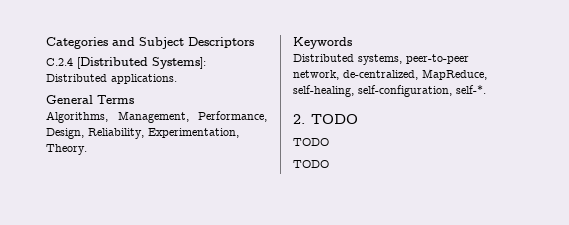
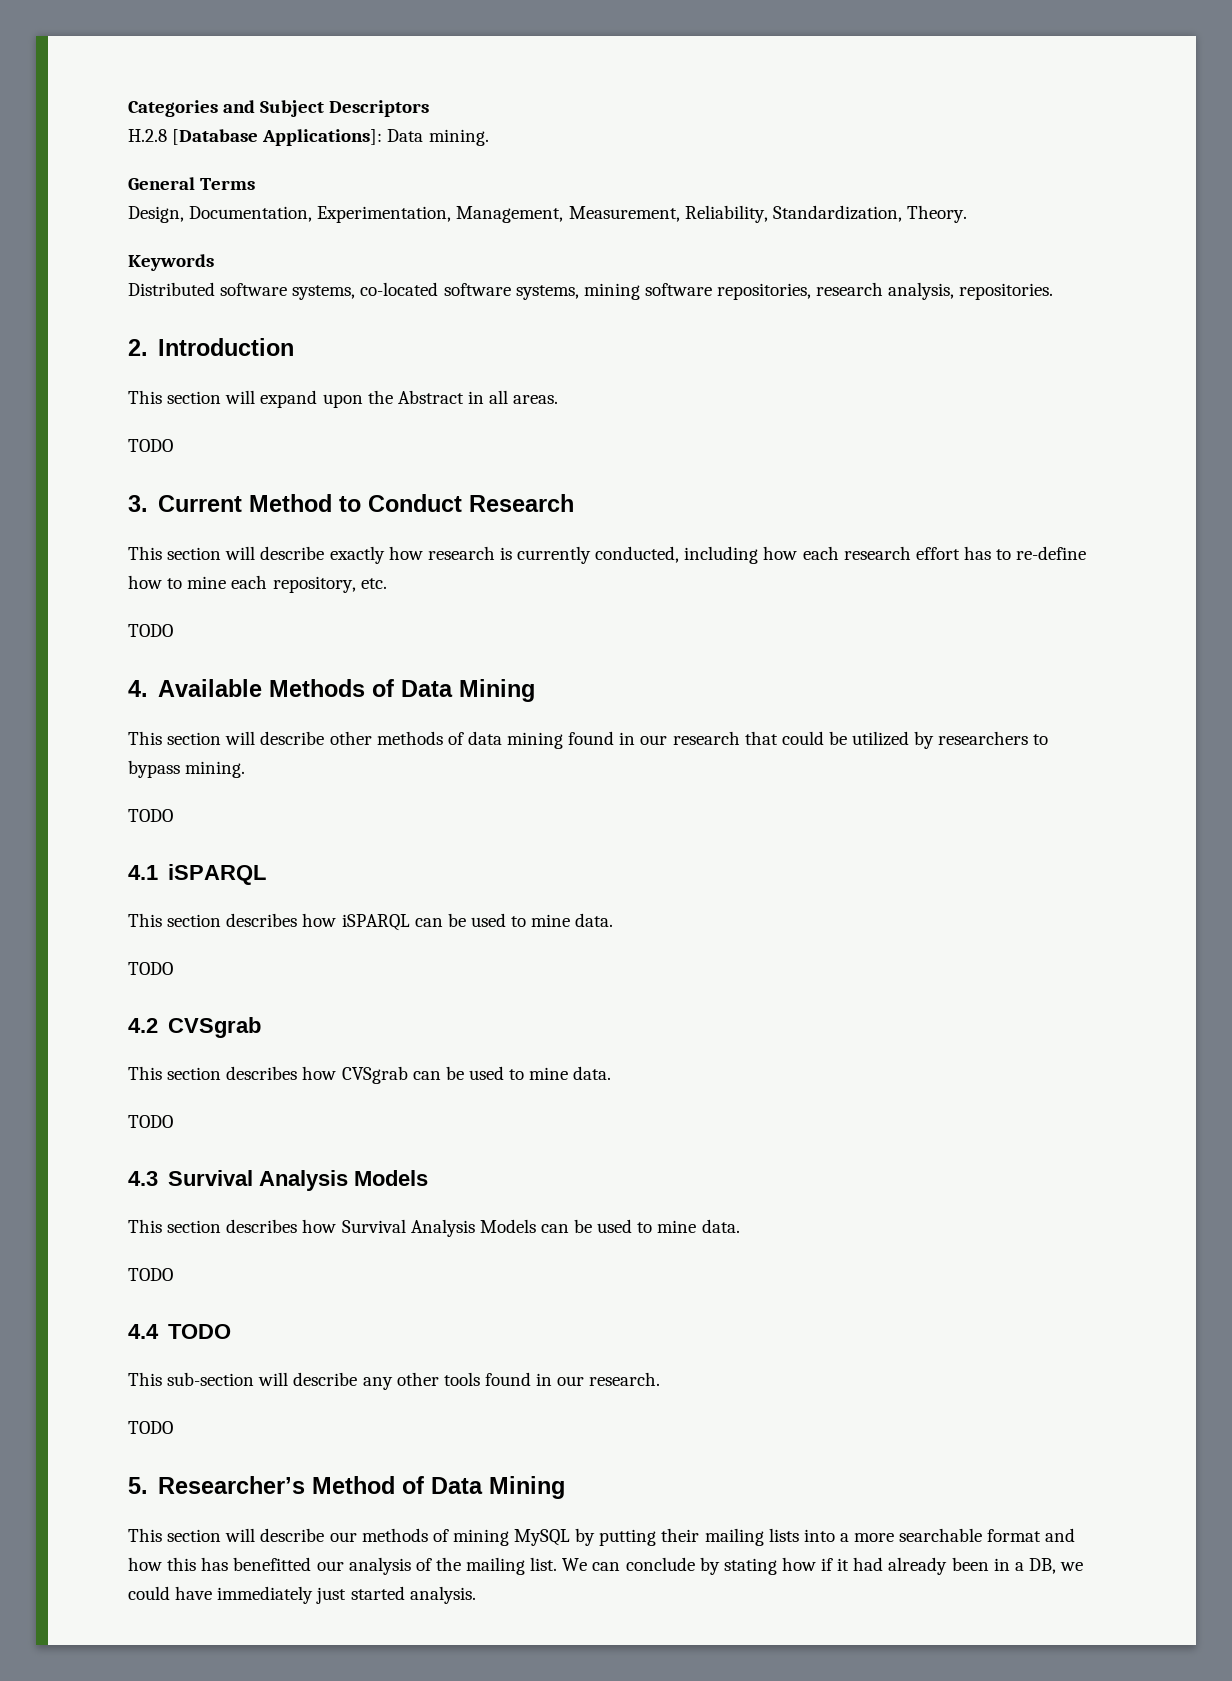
- C.2.4 [Distributed Systems]: Distributed applications.
+ H.2.8 [Database Applications]: Data mining.
  General Terms
- Algorithms, Management, Performance, Design, Reliability, Experimentation, Theory.
+ Design, Documentation, Experimentation, Management, Measurement, Reliability, Standardization, Theory.
  Keywords
- Distributed systems, peer-to-peer network, de-centralized, MapReduce, self-healing, self-configuration, self-*.
- 2. TODO
+ Distributed software systems, co-located software systems, mining software repositories, research analysis, repositories.
+ 2. Introduction
+ This section will expand upon the Abstract in all areas.
  TODO
+ 3. Current Method to Conduct Research
+ This section will describe exactly how research is currently conducted, including how each research effort has to re-define how to mine each repository, etc.
  TODO
+ 4. Available Methods of Data Mining
+ This section will describe other methods of data mining found in our research that could be utilized by researchers to bypass mining.
+ TODO
+ 4.1 iSPARQL
+ This section describes how iSPARQL can be used to mine data.
+ TODO
+ 4.2 CVSgrab
+ This section describes how CVSgrab can be used to mine data.
+ TODO
+ 4.3 Survival Analysis Models
+ This section describes how Survival Analysis Models can be used to mine data.
+ TODO
+ 4.4 TODO
+ This sub-section will describe any other tools found in our research.
+ TODO
+ 5. Researcher’s Method of Data Mining
+ This section will describe our methods of mining MySQL by putting their mailing lists into a more searchable format and how this has benefitted our analysis of the mailing list. We can conclude by stating how if it had already been in a DB, we could have immediately just started analysis.

